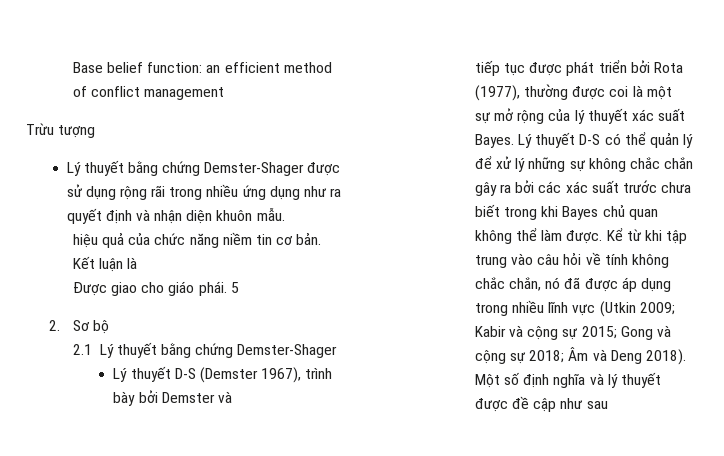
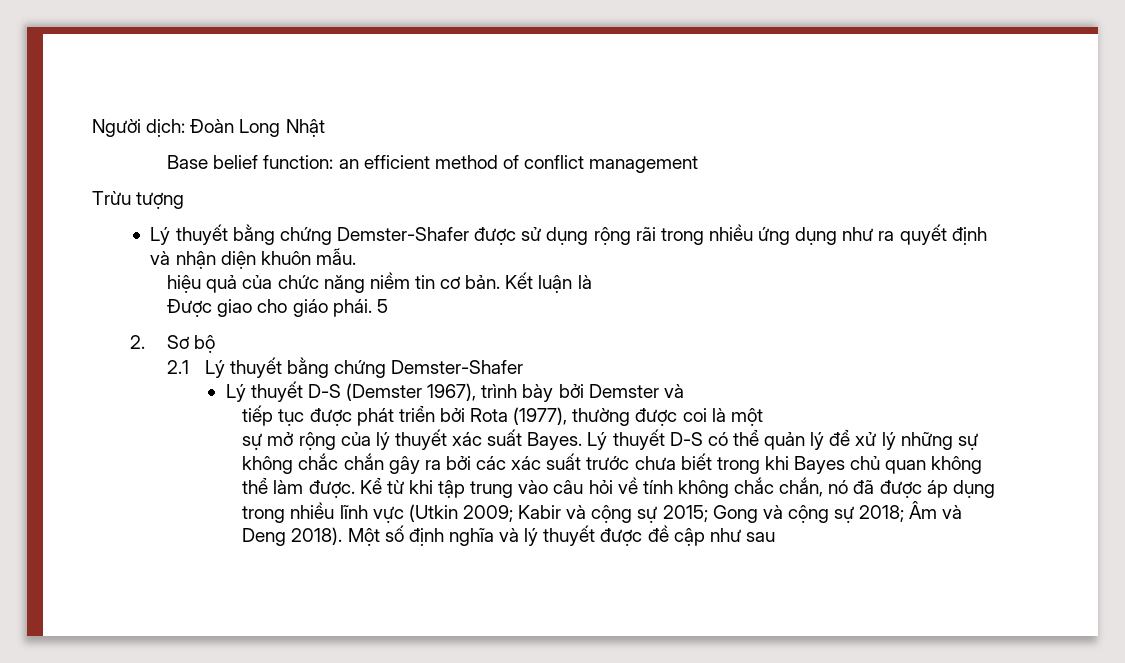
+ Người dịch: Đoàn Long Nhật
- Lý thuyết bằng chứng Demster-Shager được sử dụng rộng rãi trong nhiều ứng dụng như ra quyết định và nhận diện khuôn mẫu.
+ Lý thuyết bằng chứng Demster-Shafer được sử dụng rộng rãi trong nhiều ứng dụng như ra quyết định và nhận diện khuôn mẫu.
- 2.1 Lý thuyết bằng chứng Demster-Shager
+ 2.1 Lý thuyết bằng chứng Demster-Shafer

